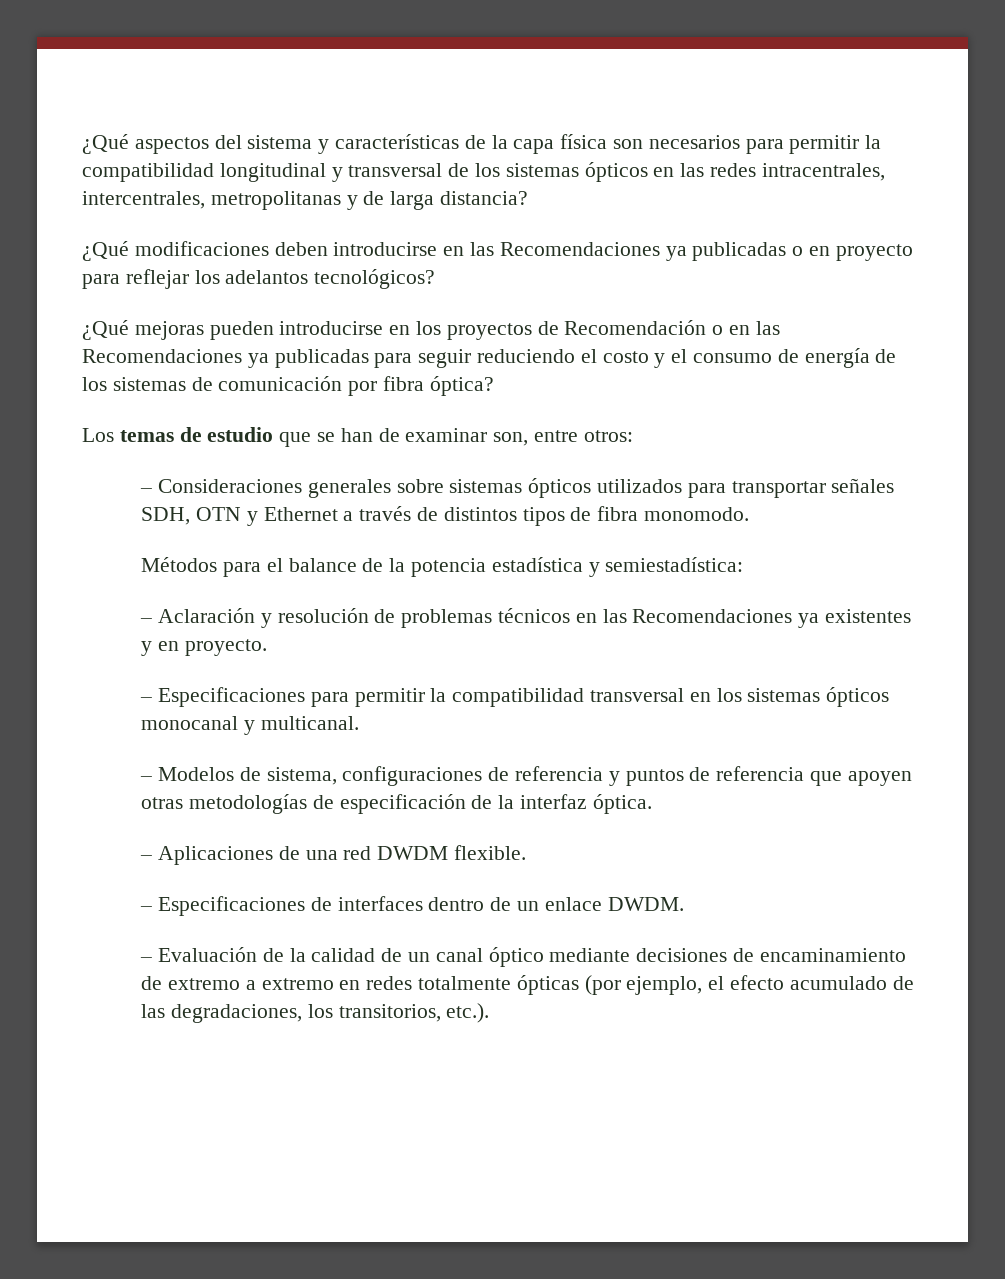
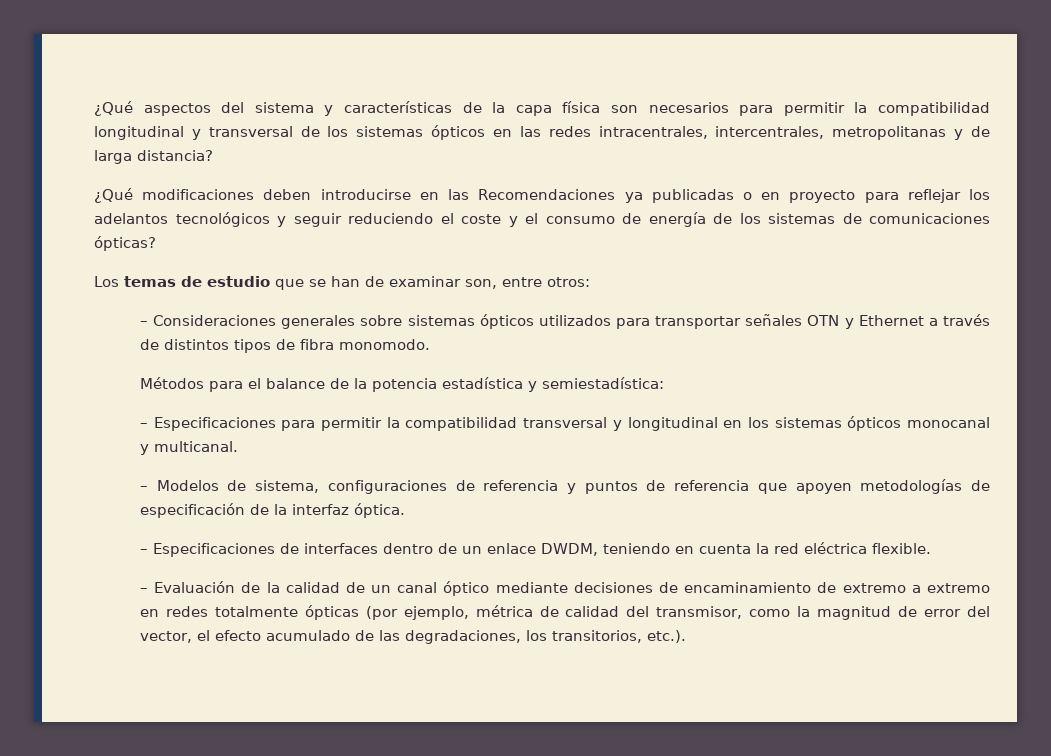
- ¿Qué modificaciones deben introducirse en las Recomendaciones ya publicadas o en proyecto para reflejar los adelantos tecnológicos?
- ¿Qué mejoras pueden introducirse en los proyectos de Recomendación o en las Recomendaciones ya publicadas para seguir reduciendo el costo y el consumo de energía de los sistemas de comunicación por fibra óptica?
+ ¿Qué modificaciones deben introducirse en las Recomendaciones ya publicadas o en proyecto para reflejar los adelantos tecnológicos y seguir reduciendo el coste y el consumo de energía de los sistemas de comunicaciones ópticas?
- – Consideraciones generales sobre sistemas ópticos utilizados para transportar señales SDH, OTN y Ethernet a través de distintos tipos de fibra monomodo.
+ – Consideraciones generales sobre sistemas ópticos utilizados para transportar señales OTN y Ethernet a través de distintos tipos de fibra monomodo.
- – Aclaración y resolución de problemas técnicos en las Recomendaciones ya existentes y en proyecto.
- – Especificaciones para permitir la compatibilidad transversal en los sistemas ópticos monocanal y multicanal.
+ – Especificaciones para permitir la compatibilidad transversal y longitudinal en los sistemas ópticos monocanal y multicanal.
- – Modelos de sistema, configuraciones de referencia y puntos de referencia que apoyen otras metodologías de especificación de la interfaz óptica.
+ – Modelos de sistema, configuraciones de referencia y puntos de referencia que apoyen metodologías de especificación de la interfaz óptica.
- – Aplicaciones de una red DWDM flexible.
- – Especificaciones de interfaces dentro de un enlace DWDM.
+ – Especificaciones de interfaces dentro de un enlace DWDM, teniendo en cuenta la red eléctrica flexible.
- – Evaluación de la calidad de un canal óptico mediante decisiones de encaminamiento de extremo a extremo en redes totalmente ópticas (por ejemplo, el efecto acumulado de las degradaciones, los transitorios, etc.).
+ – Evaluación de la calidad de un canal óptico mediante decisiones de encaminamiento de extremo a extremo en redes totalmente ópticas (por ejemplo, métrica de calidad del transmisor, como la magnitud de error del vector, el efecto acumulado de las degradaciones, los transitorios, etc.).

